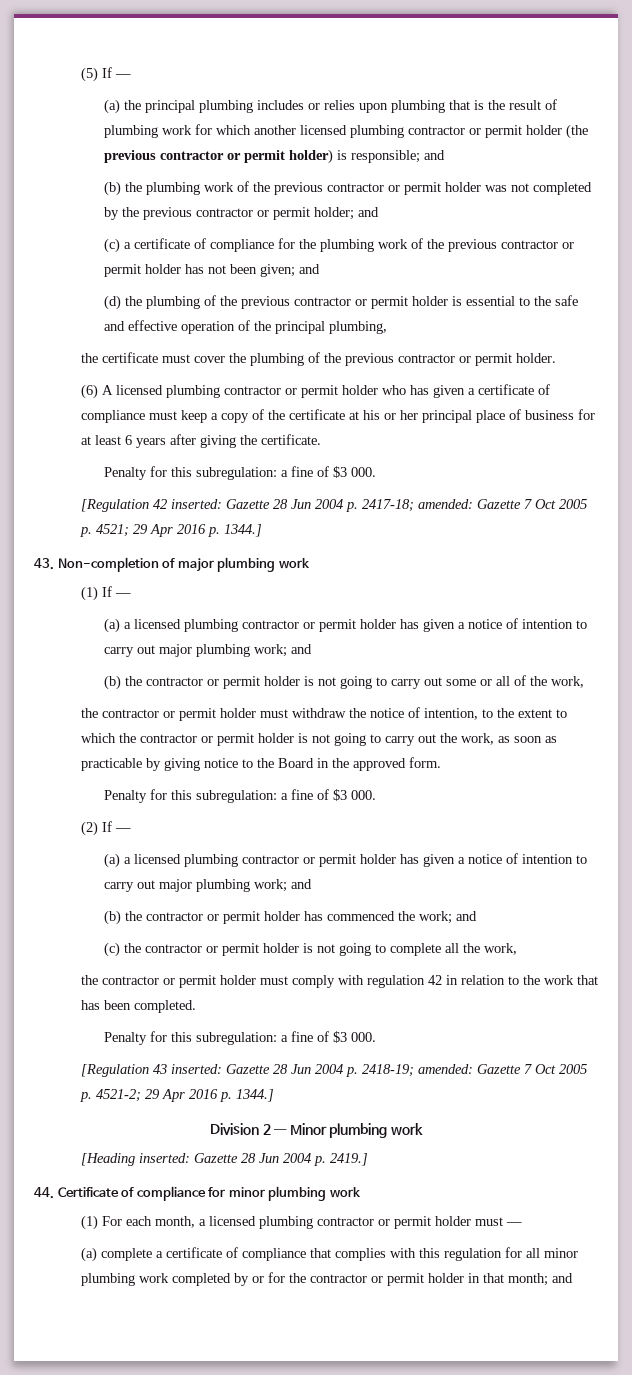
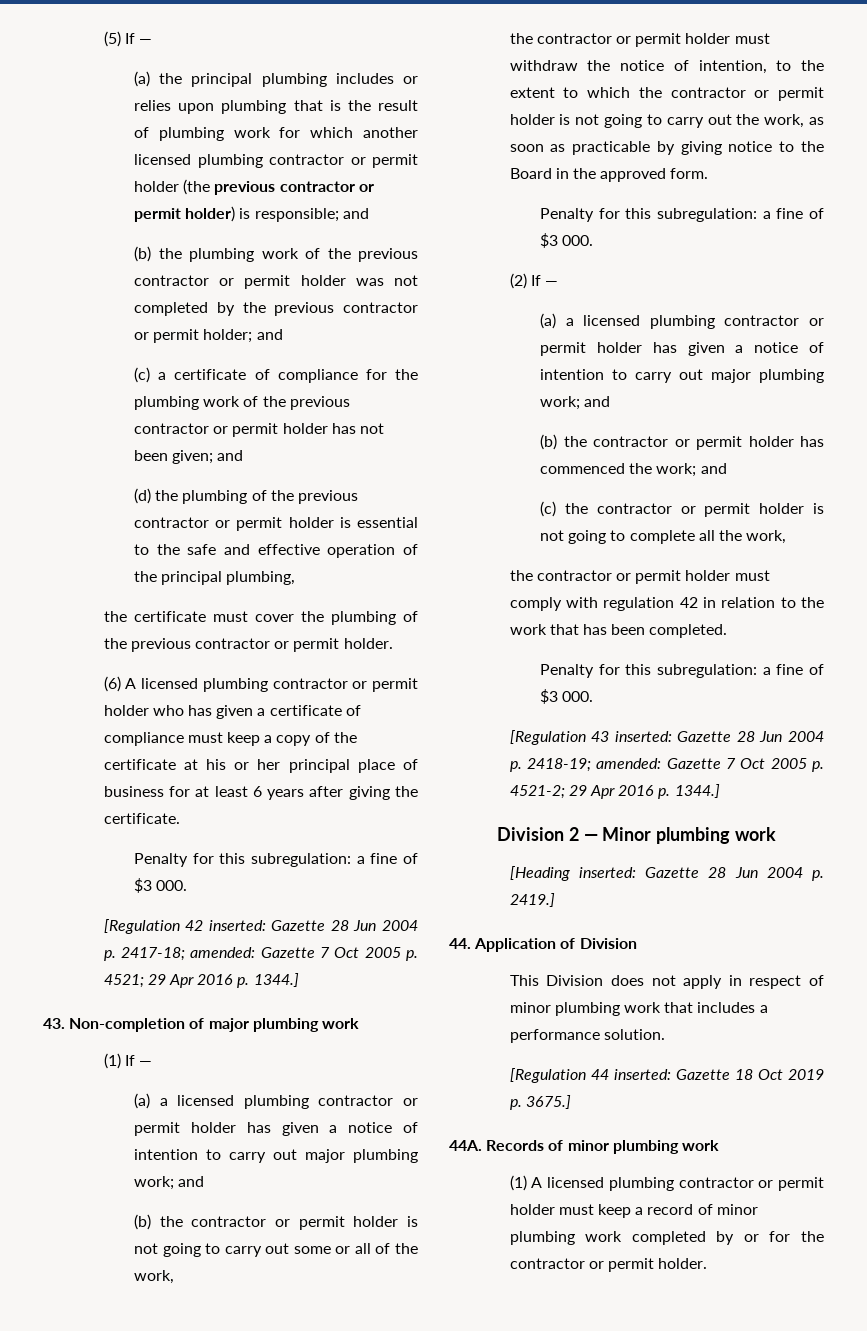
- 44. Certificate of compliance for minor plumbing work
+ 44. Application of Division
+ This Division does not apply in respect of minor plumbing work that includes a performance solution.
+ [Regulation 44 inserted: Gazette 18 Oct 2019 p. 3675.]
+ 44A. Records of minor plumbing work
- (1) For each month, a licensed plumbing contractor or permit holder must —
- (a) complete a certificate of compliance that complies with this regulation for all minor plumbing work completed by or for the contractor or permit holder in that month; and
+ (1) A licensed plumbing contractor or permit holder must keep a record of minor plumbing work completed by or for the contractor or permit holder.

